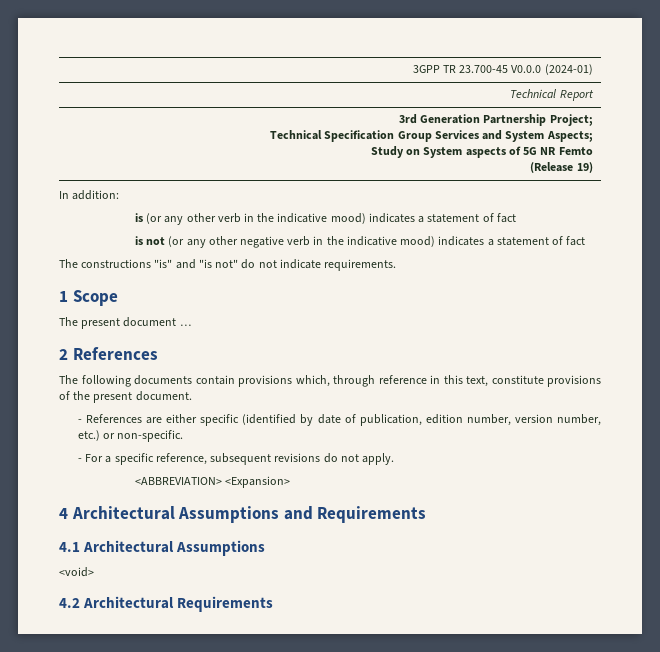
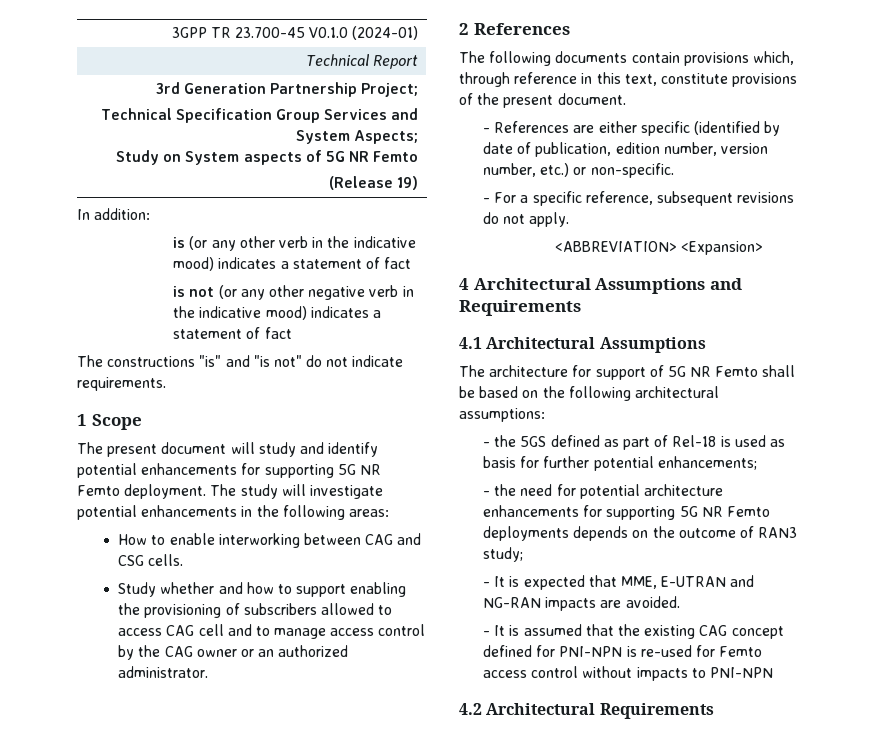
- 3GPP TR 23.700-45 V0.0.0 (2024-01)
+ 3GPP TR 23.700-45 V0.1.0 (2024-01)
- The present document …
+ The present document will study and identify potential enhancements for supporting 5G NR Femto deployment. The study will investigate potential enhancements in the following areas:
+ How to enable interworking between CAG and CSG cells.
+ Study whether and how to support enabling the provisioning of subscribers allowed to access CAG cell and to manage access control by the CAG owner or an authorized administrator.
- <void>
+ The architecture for support of 5G NR Femto shall be based on the following architectural assumptions:
+ - the 5GS defined as part of Rel-18 is used as basis for further potential enhancements;
+ - the need for potential architecture enhancements for supporting 5G NR Femto deployments depends on the outcome of RAN3 study;
+ - It is expected that MME, E-UTRAN and NG-RAN impacts are avoided.
+ - It is assumed that the existing CAG concept defined for PNI-NPN is re-used for Femto access control without impacts to PNI-NPN

